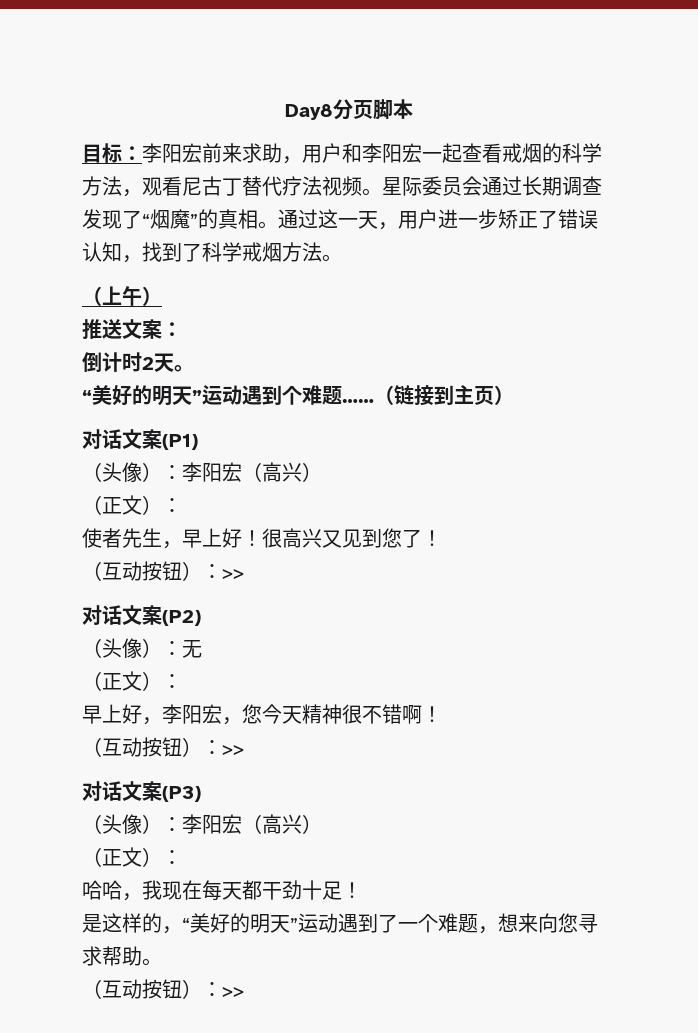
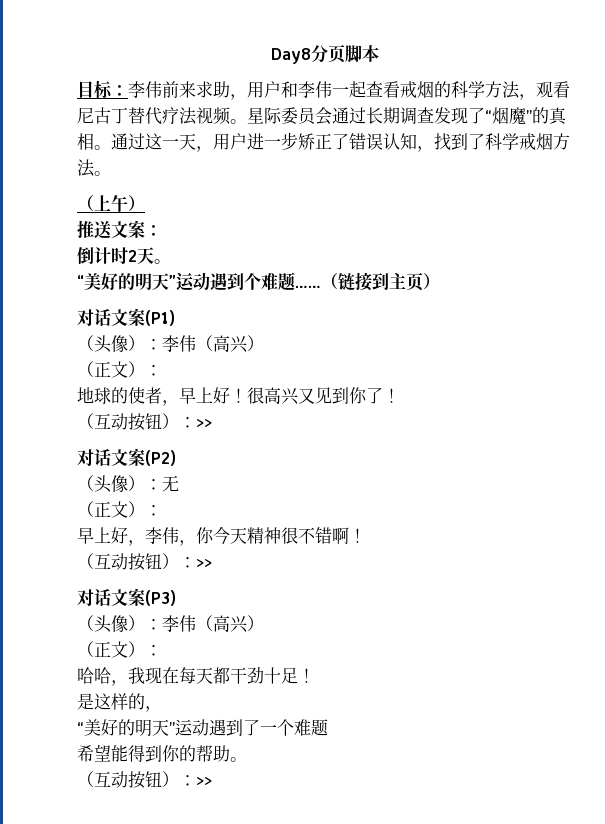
- 目标：李阳宏前来求助，用户和李阳宏一起查看戒烟的科学方法，观看尼古丁替代疗法视频。
+ 目标：李伟前来求助，用户和李伟一起查看戒烟的科学方法，观看尼古丁替代疗法视频。
  对话文案(P1)
- （头像）：李阳宏（高兴）
+ （头像）：李伟（高兴）
  （正文）：
- 使者先生，早上好！
+ 地球的使者，早上好！
- 很高兴又见到您了！
+ 很高兴又见到你了！
- 早上好，李阳宏，您今天精神很不错啊！
+ 早上好，李伟，你今天精神很不错啊！
  对话文案(P3)
- （头像）：李阳宏（高兴）
+ （头像）：李伟（高兴）
- 是这样的，“美好的明天”运动遇到了一个难题，想来向您寻求帮助。
+ 是这样的，
+ “美好的明天”运动遇到了一个难题
+ 希望能得到你的帮助。

